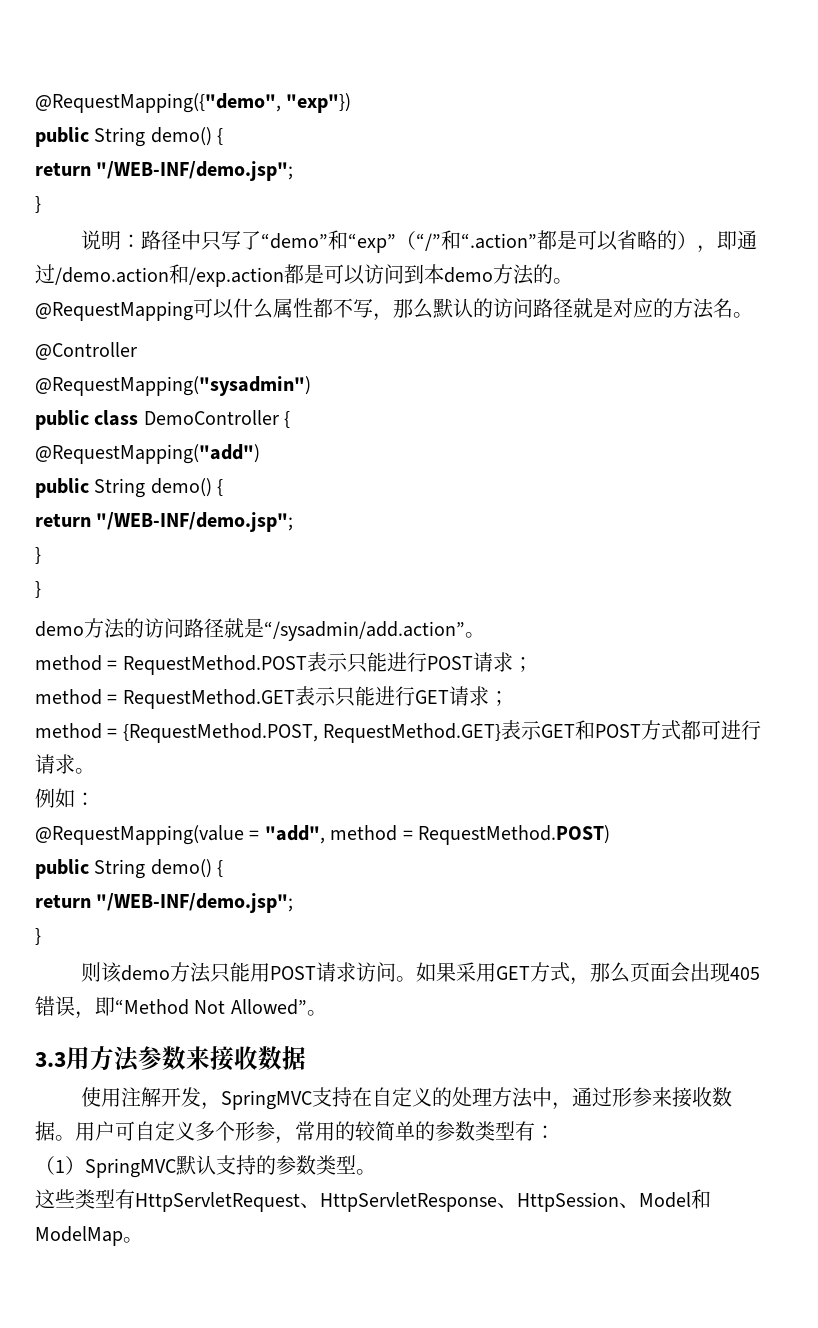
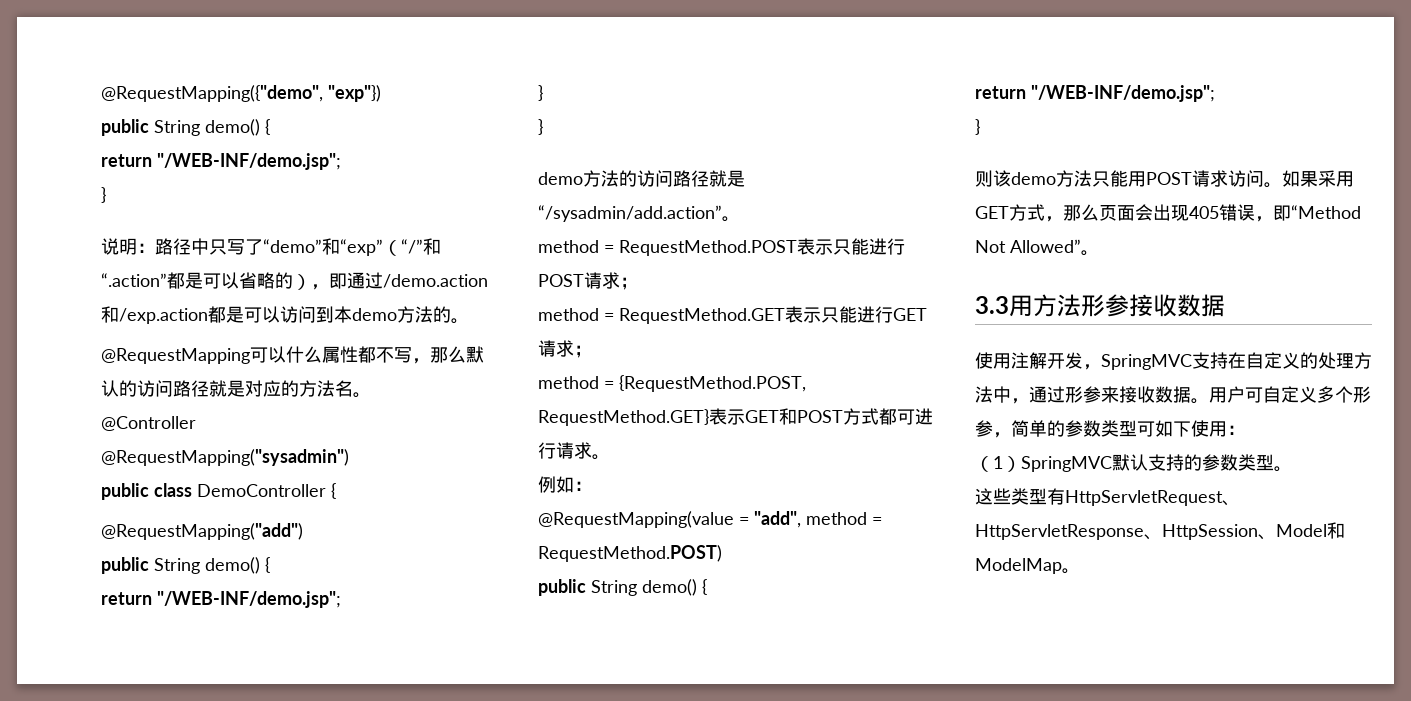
- 3.3用方法参数来接收数据
+ 3.3用方法形参接收数据
- 用户可自定义多个形参，常用的较简单的参数类型有：
+ 用户可自定义多个形参，简单的参数类型可如下使用：

